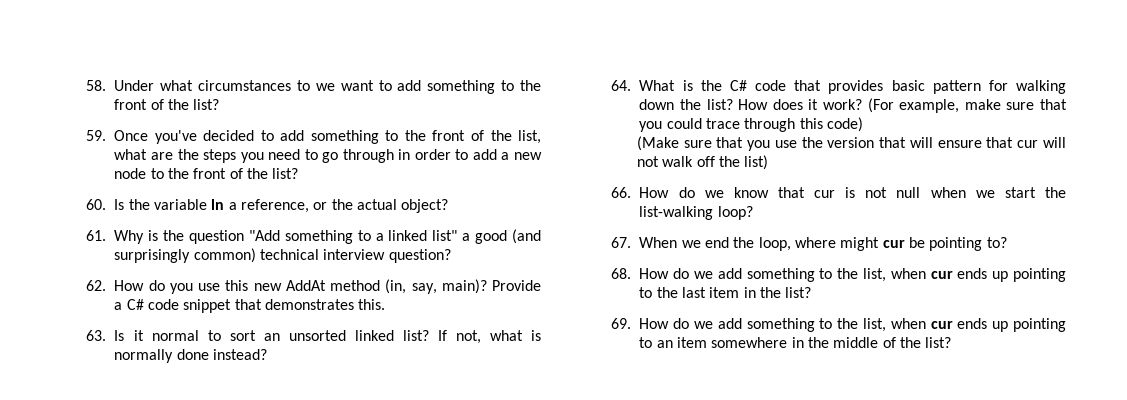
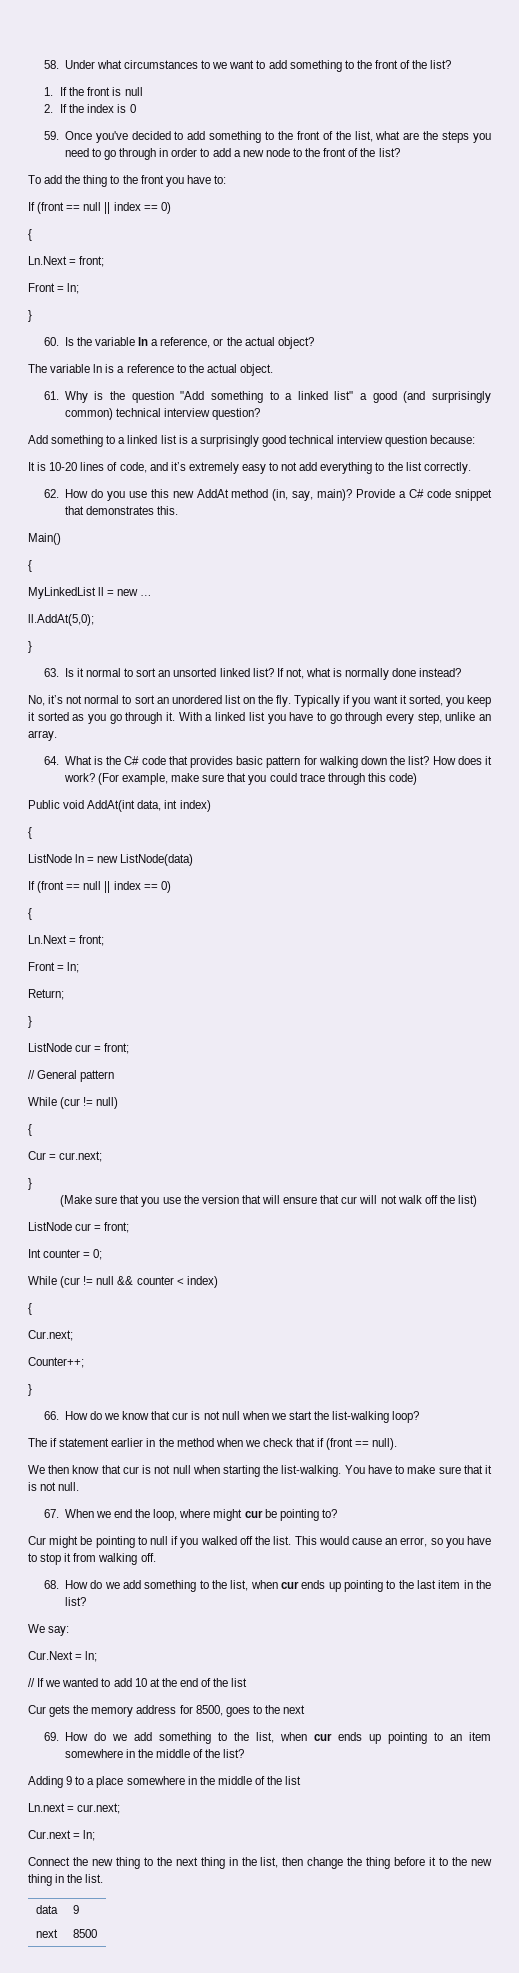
+ 1. If the front is null
+ 2. If the index is 0
+ To add the thing to the front you have to:
+ If (front == null || index == 0)
+ {
+ Ln.Next = front;
+ Front = ln;
+ }
+ The variable ln is a reference to the actual object.
+ Add something to a linked list is a surprisingly good technical interview question because:
+ It is 10-20 lines of code, and it’s extremely easy to not add everything to the list correctly.
+ Main()
+ {
+ MyLinkedList ll = new …
+ ll.AddAt(5,0);
+ }
+ No, it’s not normal to sort an unordered list on the fly. Typically if you want it sorted, you keep it sorted as you go through it. With a linked list you have to go through every step, unlike an array.
+ Public void AddAt(int data, int index)
+ {
+ ListNode ln = new ListNode(data)
+ If (front == null || index == 0)
+ {
+ Ln.Next = front;
+ Front = ln;
+ Return;
+ }
+ ListNode cur = front;
+ // General pattern
+ While (cur != null)
+ {
+ Cur = cur.next;
+ }
  (Make sure that you use the version that will ensure that cur will not walk off the list)
+ ListNode cur = front;
+ Int counter = 0;
+ While (cur != null && counter < index)
+ {
+ Cur.next;
+ Counter++;
+ }
+ The if statement earlier in the method when we check that if (front == null).
+ We then know that cur is not null when starting the list-walking. You have to make sure that it is not null.
+ Cur might be pointing to null if you walked off the list. This would cause an error, so you have to stop it from walking off.
+ We say:
+ Cur.Next = ln;
+ // If we wanted to add 10 at the end of the list
+ Cur gets the memory address for 8500, goes to the next
+ Adding 9 to a place somewhere in the middle of the list
+ Ln.next = cur.next;
+ Cur.next = ln;
+ Connect the new thing to the next thing in the list, then change the thing before it to the new thing in the list.
+ data | 9
+ next | 8500

